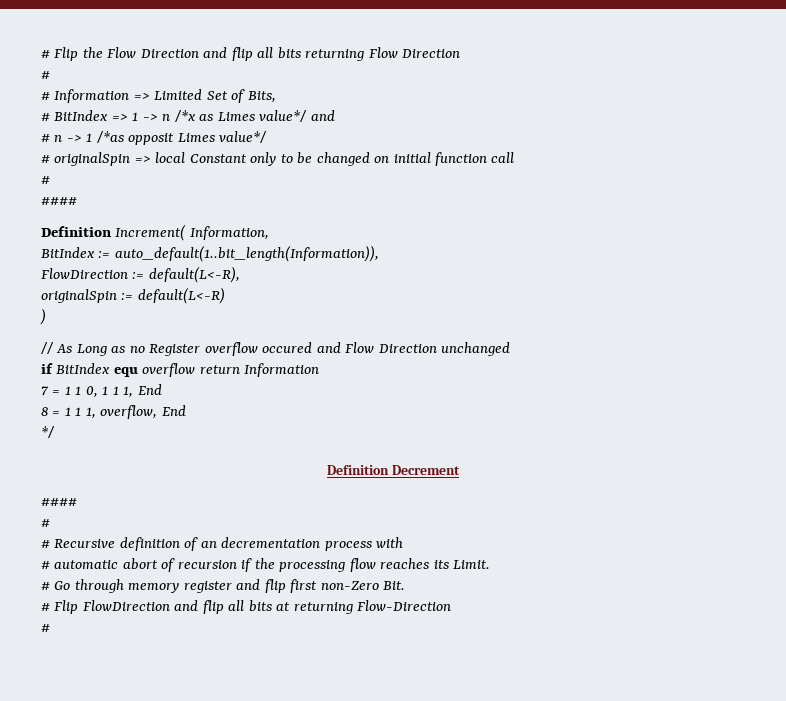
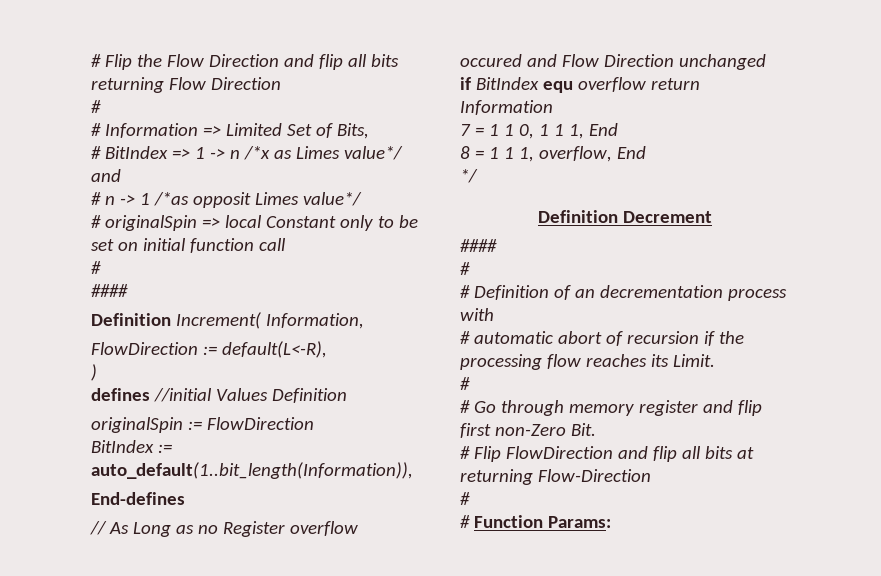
- # originalSpin => local Constant only to be changed on initial function call
+ # originalSpin => local Constant only to be set on initial function call
+ FlowDirection := default(L<-R),
+ )
+ defines //initial Values Definition
+ originalSpin := FlowDirection
  BitIndex := auto_default(1..bit_length(Information)),
- FlowDirection := default(L<-R),
- originalSpin := default(L<-R)
- )
+ End-defines
- # Recursive definition of an decrementation process with
+ # Definition of an decrementation process with
  # automatic abort of recursion if the processing flow reaches its Limit.
+ #
+ # Function Params:

